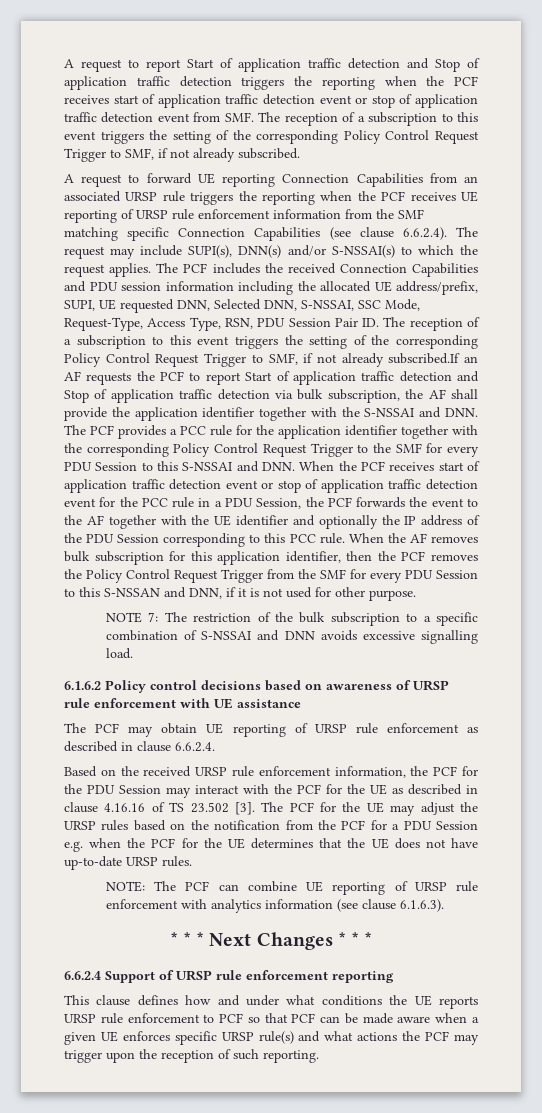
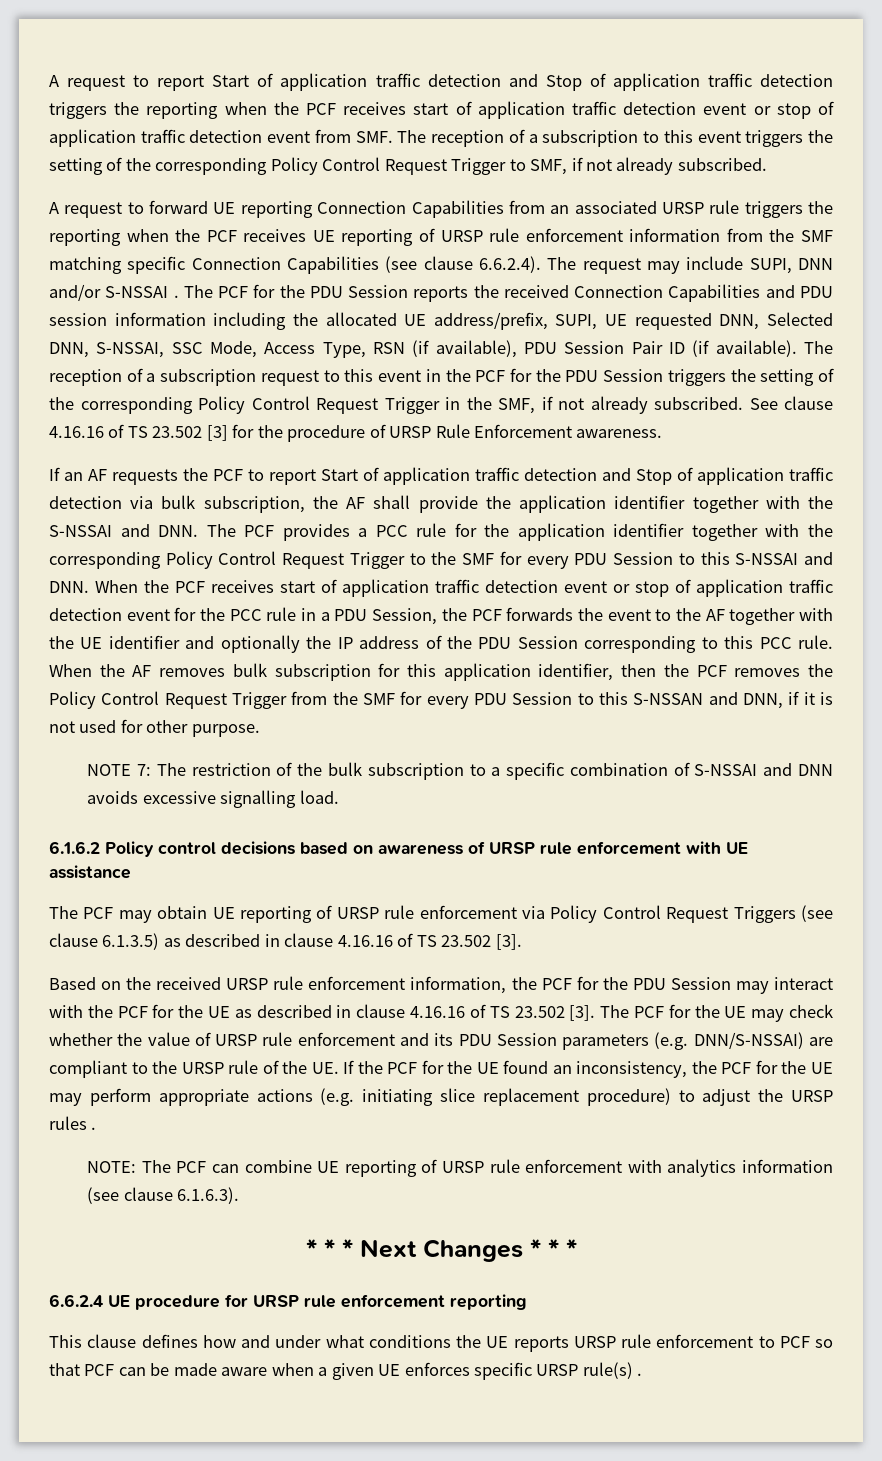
- A request to forward UE reporting Connection Capabilities from an associated URSP rule triggers the reporting when the PCF receives UE reporting of URSP rule enforcement information from the SMF matching specific Connection Capabilities (see clause 6.6.2.4). The request may include SUPI(s), DNN(s) and/or S-NSSAI(s) to which the request applies. The PCF includes the received Connection Capabilities and PDU session information including the allocated UE address/prefix, SUPI, UE requested DNN, Selected DNN, S-NSSAI, SSC Mode, Request-Type, Access Type, RSN, PDU Session Pair ID. The reception of a subscription to this event triggers the setting of the corresponding Policy Control Request Trigger to SMF, if not already subscribed.If an AF requests the PCF to report Start of application traffic detection and Stop of application traffic detection via bulk subscription, the AF shall provide the application identifier together with the S-NSSAI and DNN. The PCF provides a PCC rule for the application identifier together with the corresponding Policy Control Request Trigger to the SMF for every PDU Session to this S-NSSAI and DNN. When the PCF receives start of application traffic detection event or stop of application traffic detection event for the PCC rule in a PDU Session, the PCF forwards the event to the AF together with the UE identifier and optionally the IP address of the PDU Session corresponding to this PCC rule.
+ A request to forward UE reporting Connection Capabilities from an associated URSP rule triggers the reporting when the PCF receives UE reporting of URSP rule enforcement information from the SMF matching specific Connection Capabilities (see clause 6.6.2.4). The request may include SUPI, DNN and/or S-NSSAI . The PCF for the PDU Session reports the received Connection Capabilities and PDU session information including the allocated UE address/prefix, SUPI, UE requested DNN, Selected DNN, S-NSSAI, SSC Mode, Access Type, RSN (if available), PDU Session Pair ID (if available). The reception of a subscription request to this event in the PCF for the PDU Session triggers the setting of the corresponding Policy Control Request Trigger in the SMF, if not already subscribed. See clause 4.16.16 of TS 23.502 [3] for the procedure of URSP Rule Enforcement awareness.
+ If an AF requests the PCF to report Start of application traffic detection and Stop of application traffic detection via bulk subscription, the AF shall provide the application identifier together with the S-NSSAI and DNN. The PCF provides a PCC rule for the application identifier together with the corresponding Policy Control Request Trigger to the SMF for every PDU Session to this S-NSSAI and DNN. When the PCF receives start of application traffic detection event or stop of application traffic detection event for the PCC rule in a PDU Session, the PCF forwards the event to the AF together with the UE identifier and optionally the IP address of the PDU Session corresponding to this PCC rule.
- The PCF may obtain UE reporting of URSP rule enforcement as described in clause 6.6.2.4.
+ The PCF may obtain UE reporting of URSP rule enforcement via Policy Control Request Triggers (see clause 6.1.3.5) as described in clause 4.16.16 of TS 23.502 [3].
- The PCF for the UE may adjust the URSP rules based on the notification from the PCF for a PDU Session e.g. when the PCF for the UE determines that the UE does not have up-to-date URSP rules.
+ The PCF for the UE may check whether the value of URSP rule enforcement and its PDU Session parameters (e.g. DNN/S-NSSAI) are compliant to the URSP rule of the UE. If the PCF for the UE found an inconsistency, the PCF for the UE may perform appropriate actions (e.g. initiating slice replacement procedure) to adjust the URSP rules .
- 6.6.2.4 Support of URSP rule enforcement reporting
+ 6.6.2.4 UE procedure for URSP rule enforcement reporting
- This clause defines how and under what conditions the UE reports URSP rule enforcement to PCF so that PCF can be made aware when a given UE enforces specific URSP rule(s) and what actions the PCF may trigger upon the reception of such reporting.
+ This clause defines how and under what conditions the UE reports URSP rule enforcement to PCF so that PCF can be made aware when a given UE enforces specific URSP rule(s) .

